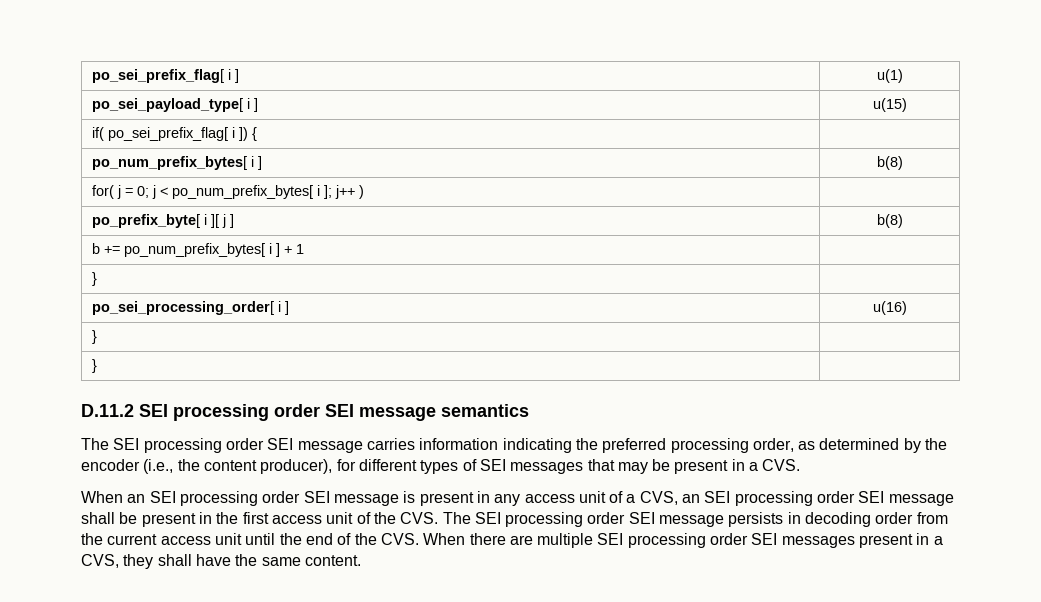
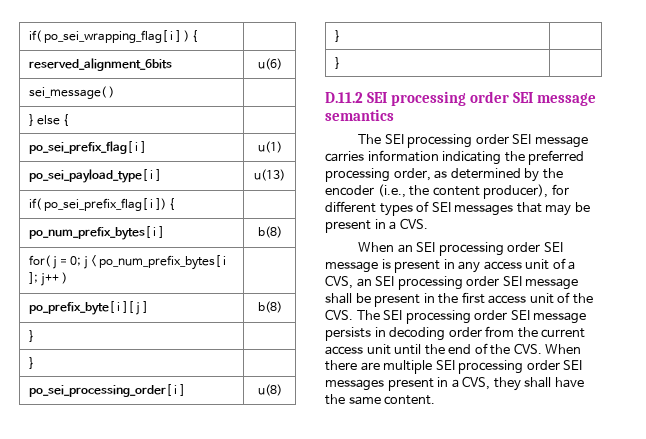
+ if( po_sei_wrapping_flag[ i ] ) { |
+ reserved_alignment_6bits | u(6)
+ sei_message( ) |
+ } else { |
- po_sei_payload_type[ i ] | u(15)
+ po_sei_payload_type[ i ] | u(13)
  po_prefix_byte[ i ][ j ] | b(8)
- b += po_num_prefix_bytes[ i ] + 1 |
+ } |
- po_sei_processing_order[ i ] | u(16)
+ po_sei_processing_order[ i ] | u(8)

